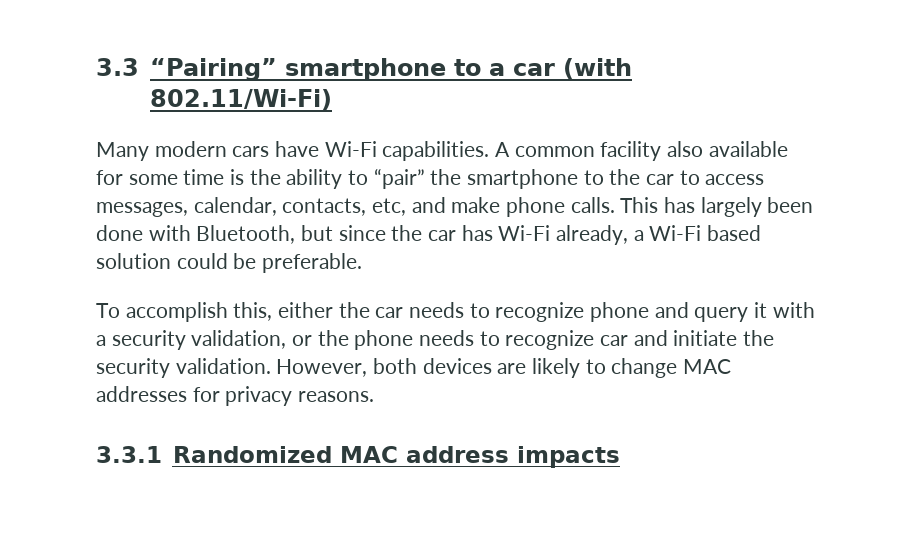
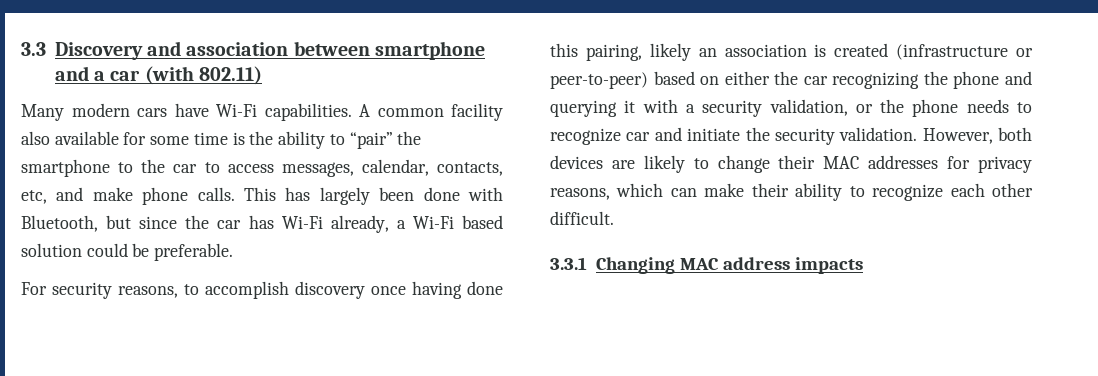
- 3.3 “Pairing” smartphone to a car (with 802.11/Wi-Fi)
+ 3.3 Discovery and association between smartphone and a car (with 802.11)
- To accomplish this, either the car needs to recognize phone and query it with a security validation, or the phone needs to recognize car and initiate the security validation.
+ For security reasons, to accomplish discovery once having done this pairing, likely an association is created (infrastructure or peer-to-peer) based on either the car recognizing the phone and querying it with a security validation, or the phone needs to recognize car and initiate the security validation.
- However, both devices are likely to change MAC addresses for privacy reasons.
+ However, both devices are likely to change their MAC addresses for privacy reasons, which can make their ability to recognize each other difficult.
- 3.3.1 Randomized MAC address impacts
+ 3.3.1 Changing MAC address impacts

